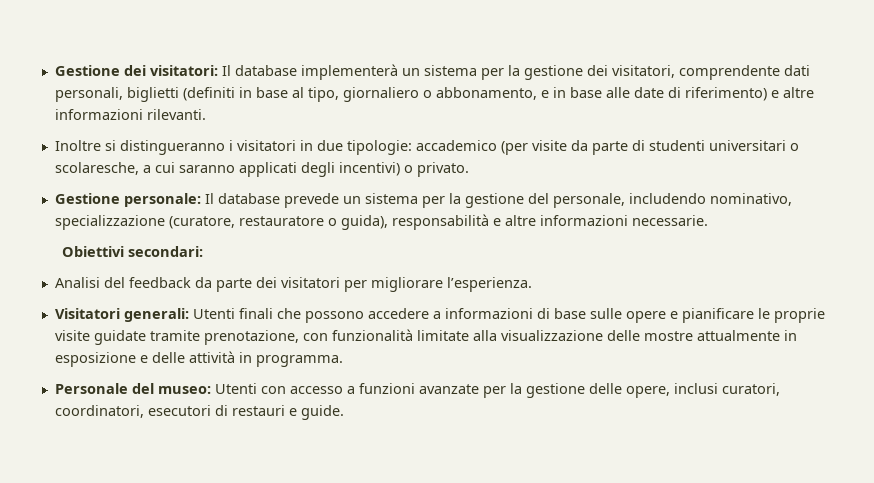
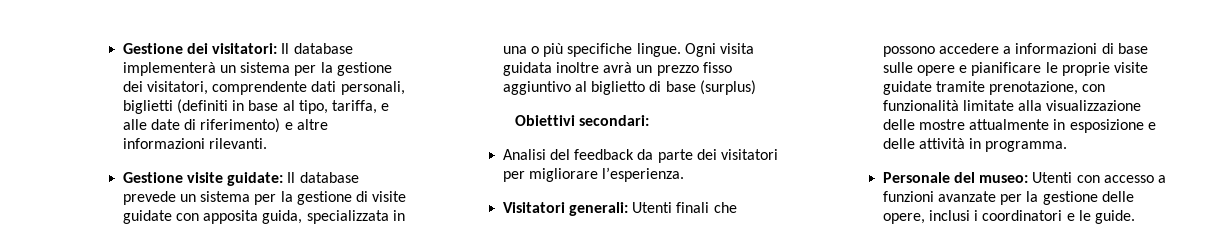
- Gestione dei visitatori: Il database implementerà un sistema per la gestione dei visitatori, comprendente dati personali, biglietti (definiti in base al tipo, giornaliero o abbonamento, e in base alle date di riferimento) e altre informazioni rilevanti.
+ Gestione dei visitatori: Il database implementerà un sistema per la gestione dei visitatori, comprendente dati personali, biglietti (definiti in base al tipo, tariffa, e alle date di riferimento) e altre informazioni rilevanti.
- Inoltre si distingueranno i visitatori in due tipologie: accademico (per visite da parte di studenti universitari o scolaresche, a cui saranno applicati degli incentivi) o privato.
- Gestione personale: Il database prevede un sistema per la gestione del personale, includendo nominativo, specializzazione (curatore, restauratore o guida), responsabilità e altre informazioni necessarie.
+ Gestione visite guidate: Il database prevede un sistema per la gestione di visite guidate con apposita guida, specializzata in una o più specifiche lingue. Ogni visita guidata inoltre avrà un prezzo fisso aggiuntivo al biglietto di base (surplus)
- Personale del museo: Utenti con accesso a funzioni avanzate per la gestione delle opere, inclusi curatori, coordinatori, esecutori di restauri e guide.
+ Personale del museo: Utenti con accesso a funzioni avanzate per la gestione delle opere, inclusi i coordinatori e le guide.

